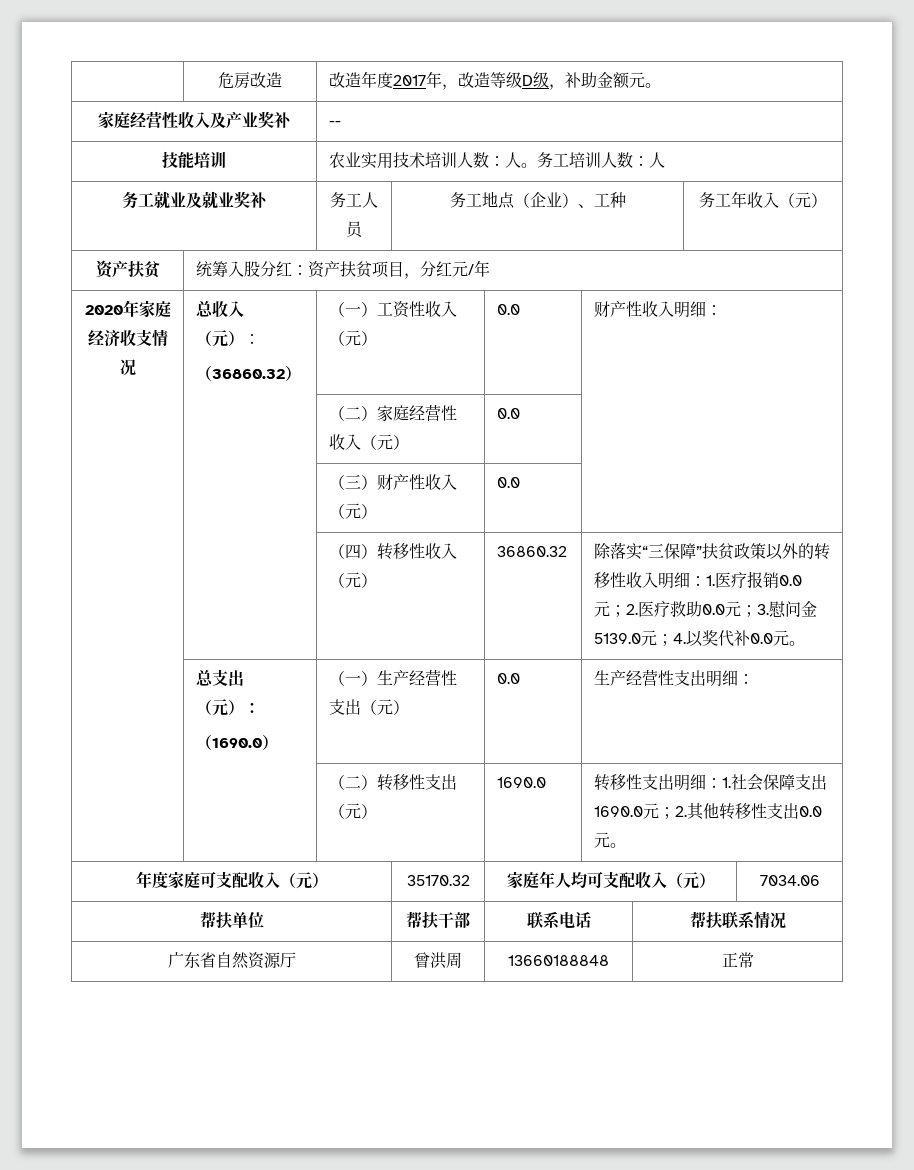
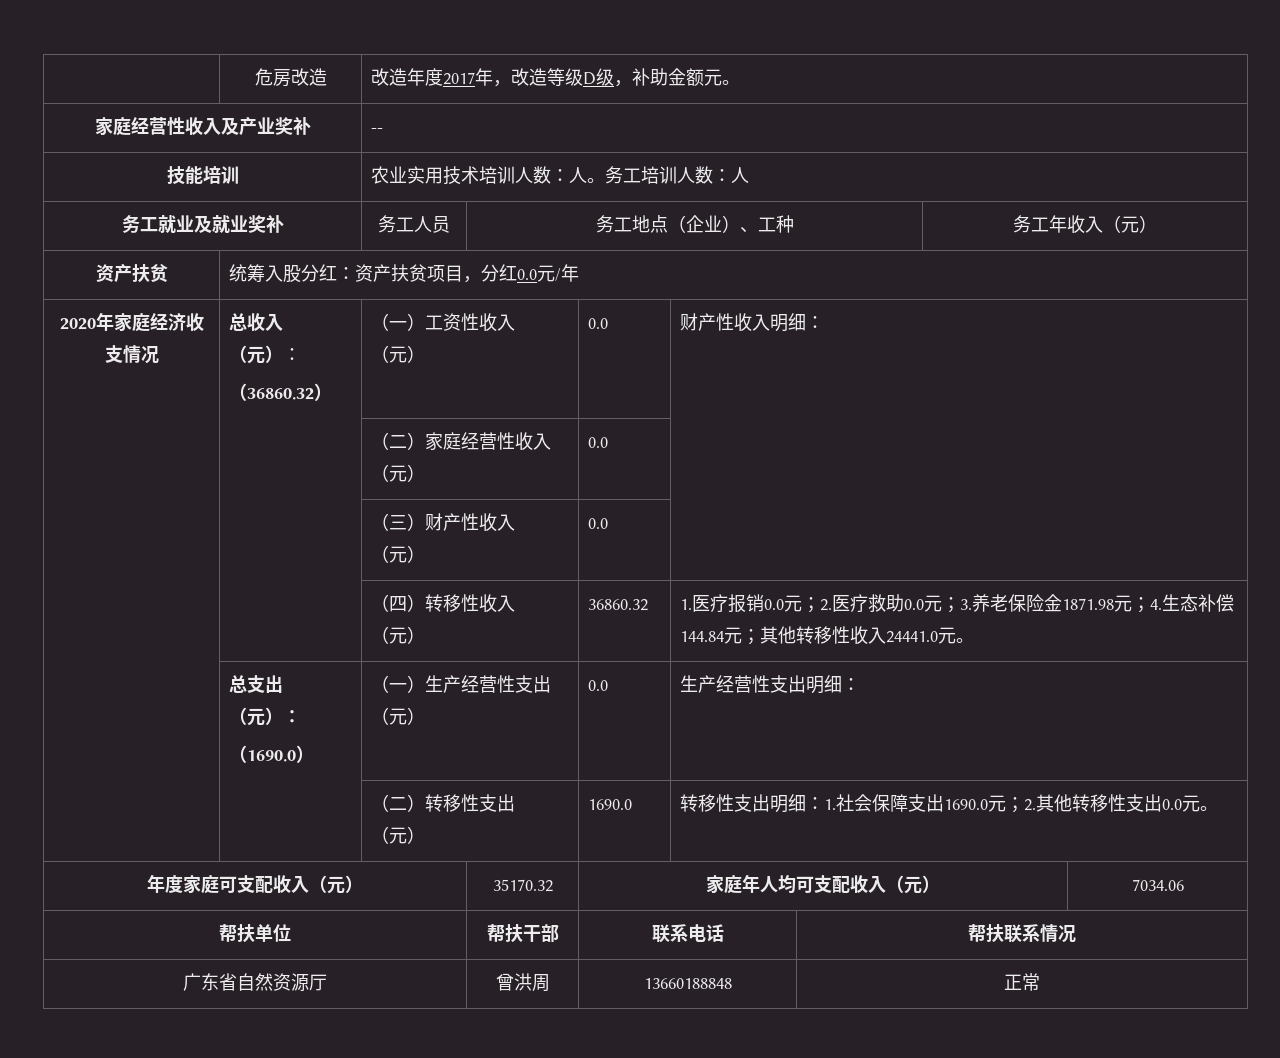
- 资产扶贫 | 统筹入股分红：资产扶贫项目，分红元/年
+ 资产扶贫 | 统筹入股分红：资产扶贫项目，分红0.0元/年
- | | （四）转移性收入（元） | 36860.32 | 除落实“三保障”扶贫政策以外的转移性收入明细：1.医疗报销0.0元；2.医疗救助0.0元；3.慰问金5139.0元；4.以奖代补0.0元。
+ | | （四）转移性收入（元） | 36860.32 | 1.医疗报销0.0元；2.医疗救助0.0元；3.养老保险金1871.98元；4.生态补偿144.84元；其他转移性收入24441.0元。

